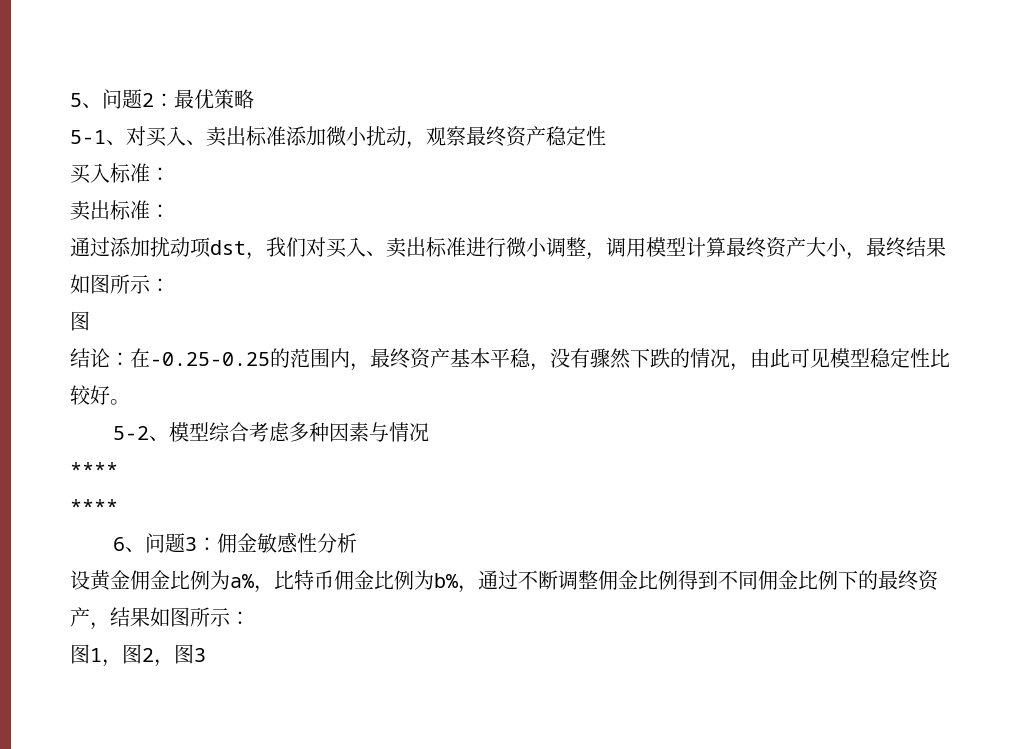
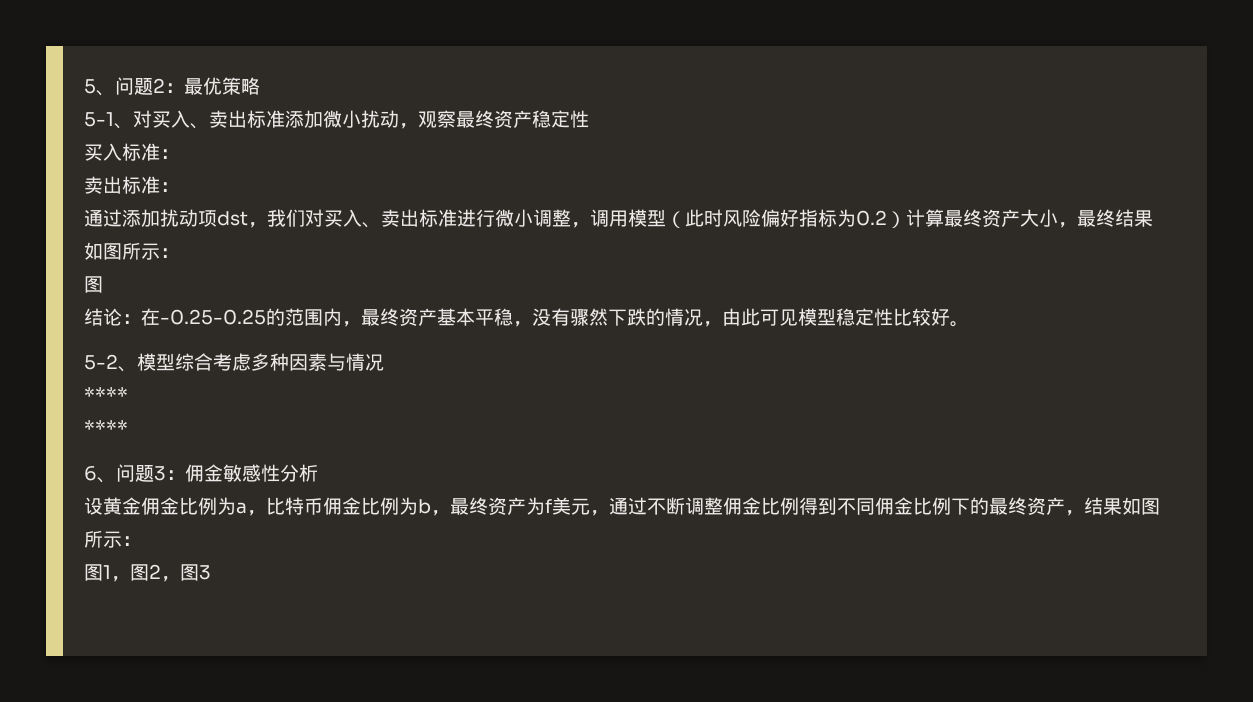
- 通过添加扰动项dst，我们对买入、卖出标准进行微小调整，调用模型计算最终资产大小，最终结果如图所示：
+ 通过添加扰动项dst，我们对买入、卖出标准进行微小调整，调用模型（此时风险偏好指标为0.2）计算最终资产大小，最终结果如图所示：
- 设黄金佣金比例为a%，比特币佣金比例为b%，通过不断调整佣金比例得到不同佣金比例下的最终资产，结果如图所示：
+ 设黄金佣金比例为a，比特币佣金比例为b，最终资产为f美元，通过不断调整佣金比例得到不同佣金比例下的最终资产，结果如图所示：

